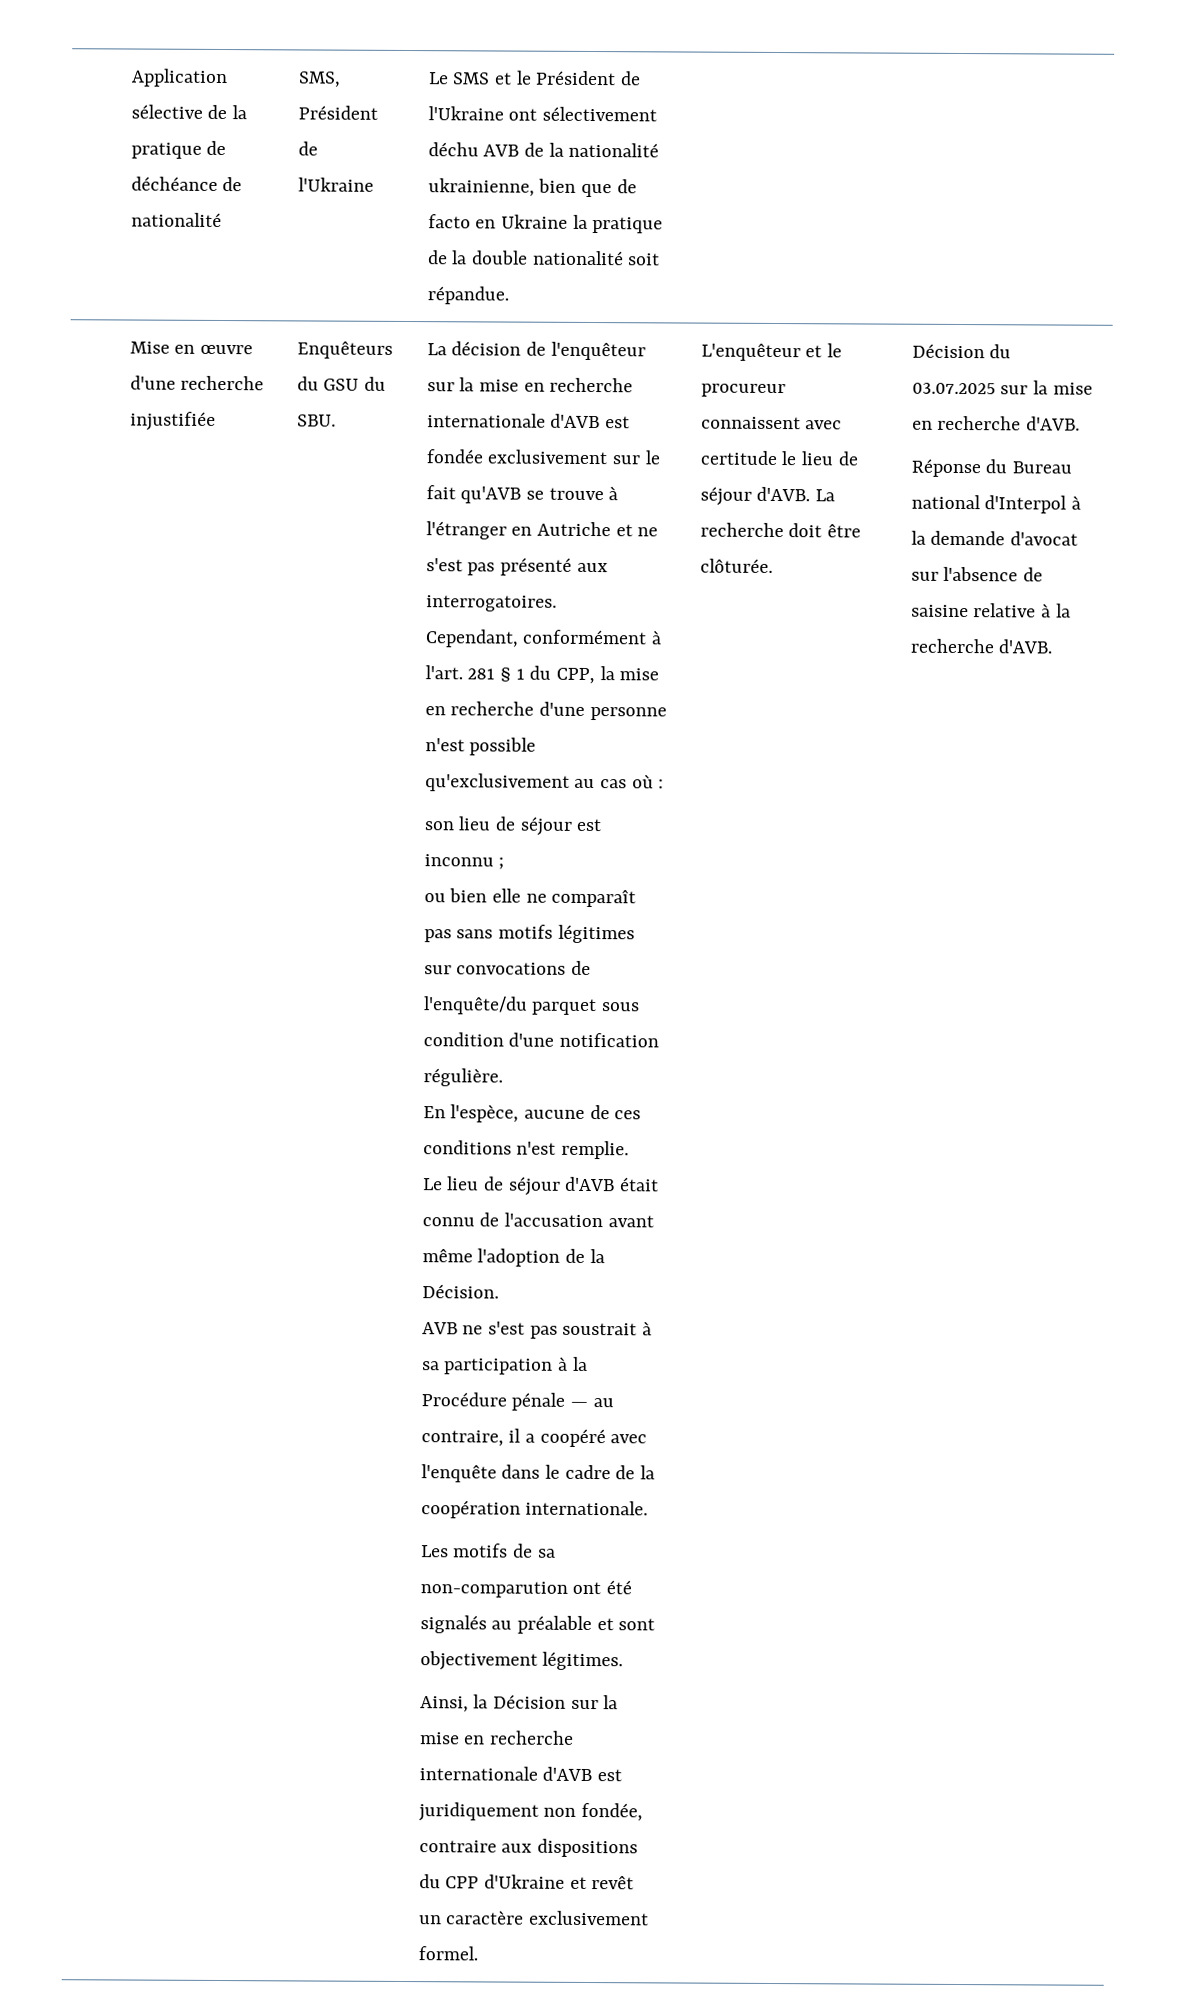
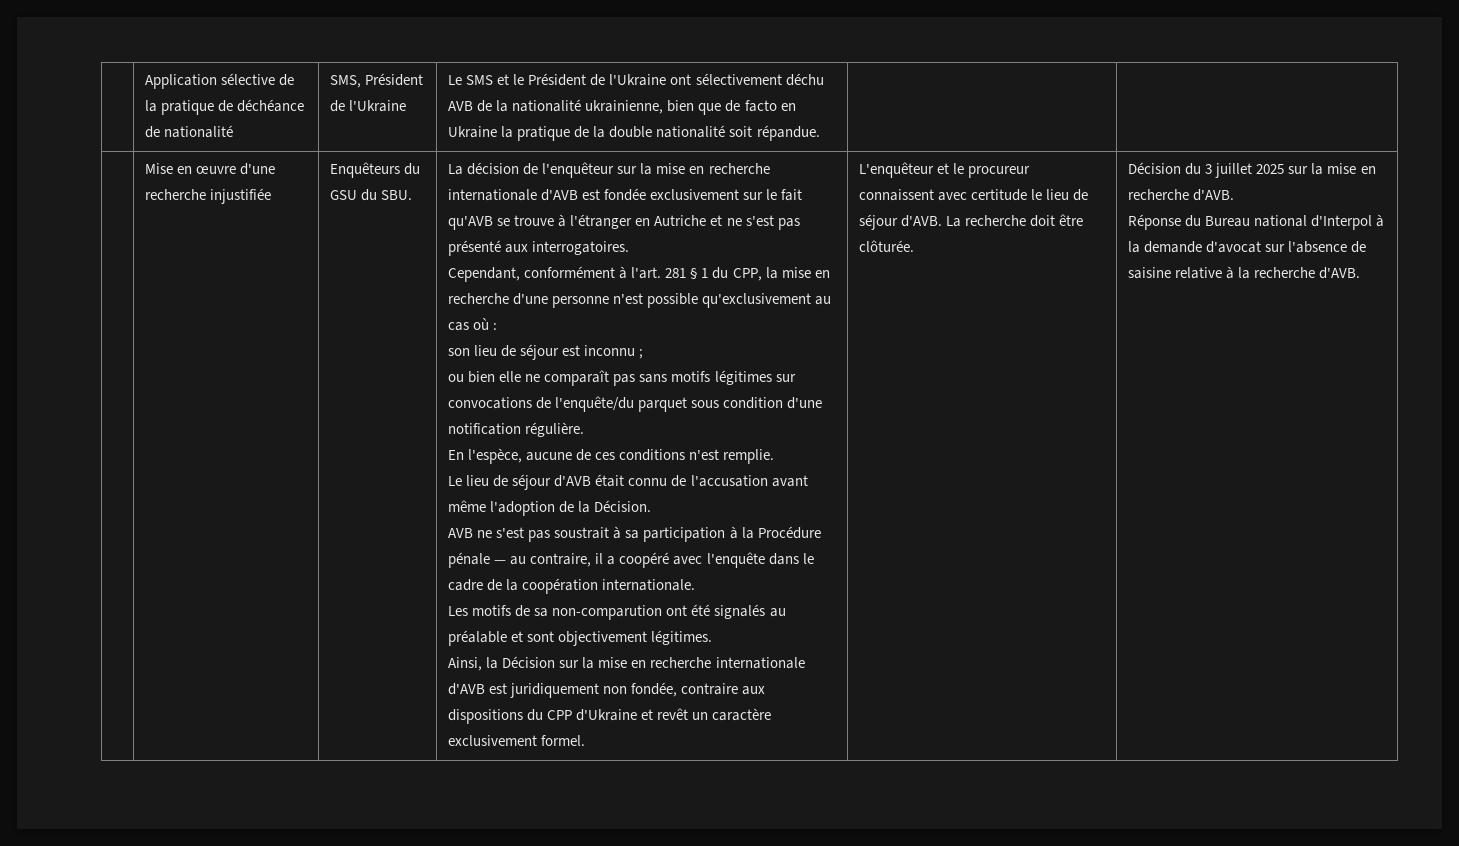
- Décision du 03.07.2025 sur la mise en recherche d'AVB.
+ Décision du 3 juillet 2025 sur la mise en recherche d'AVB.

